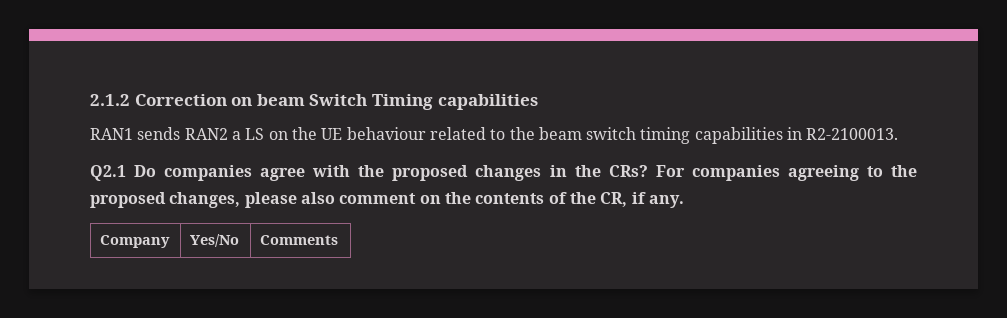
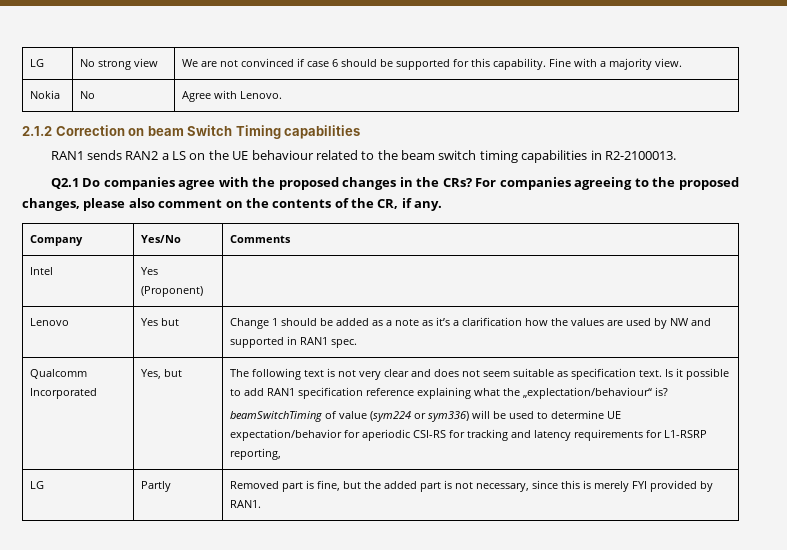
+ LG | No strong view | We are not convinced if case 6 should be supported for this capability. Fine with a majority view.
+ Nokia | No | Agree with Lenovo.
+ Intel | Yes (Proponent) |
+ Lenovo | Yes but | Change 1 should be added as a note as it’s a clarification how the values are used by NW and supported in RAN1 spec.
+ Qualcomm Incorporated | Yes, but | The following text is not very clear and does not seem suitable as specification text. Is it possible to add RAN1 specification reference explaining what the „explectation/behaviour“ is?
+ beamSwitchTiming of value (sym224 or sym336) will be used to determine UE expectation/behavior for aperiodic CSI-RS for tracking and latency requirements for L1-RSRP reporting,
+ LG | Partly | Removed part is fine, but the added part is not necessary, since this is merely FYI provided by RAN1.

